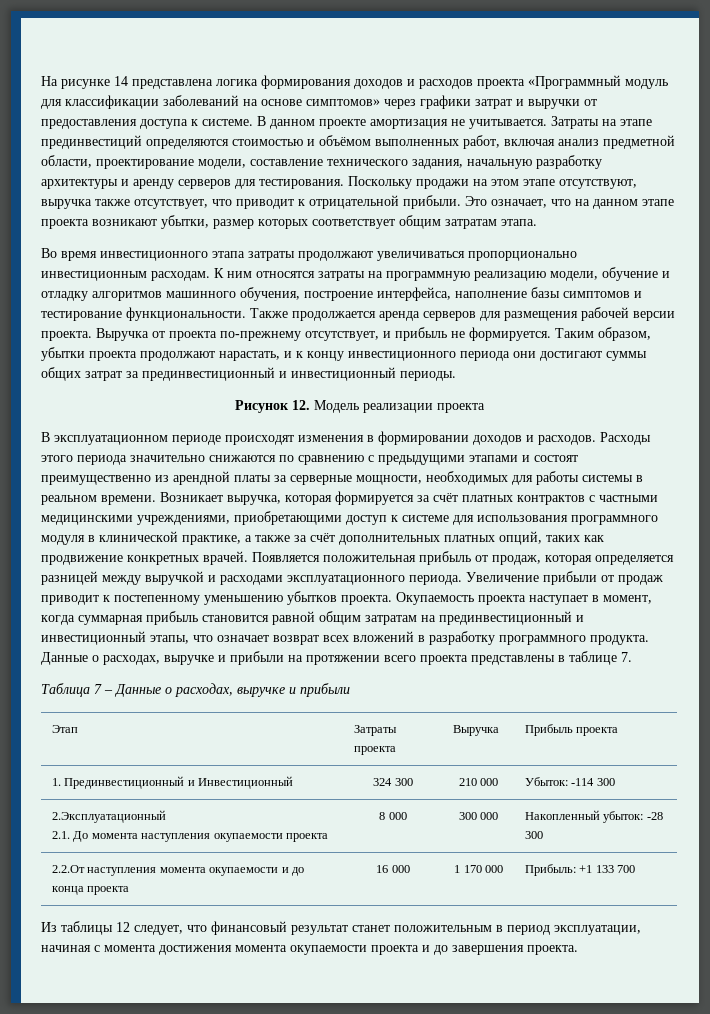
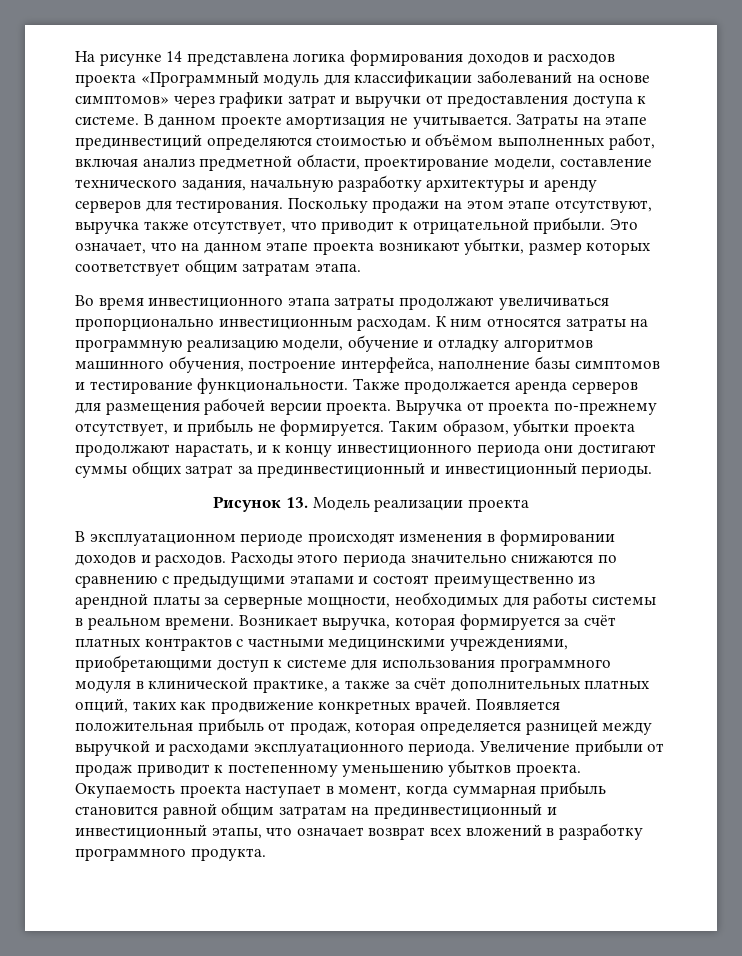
- Рисунок 12. Модель реализации проекта
+ Рисунок 13. Модель реализации проекта
- Данные о расходах, выручке и прибыли на протяжении всего проекта представлены в таблице 7.
- Таблица 7 – Данные о расходах, выручке и прибыли
- Этап | Затраты проекта | Выручка | Прибыль проекта
- 1. Прединвестиционный и Инвестиционный | 324 300 | 210 000 | Убыток: -114 300
- 2.Эксплуатационный
- 2.1. До момента наступления окупаемости проекта | 8 000 | 300 000 | Накопленный убыток: -28 300
- 2.2.От наступления момента окупаемости и до конца проекта | 16 000 | 1 170 000 | Прибыль: +1 133 700
- Из таблицы 12 следует, что финансовый результат станет положительным в период эксплуатации, начиная с момента достижения момента окупаемости проекта и до завершения проекта.

